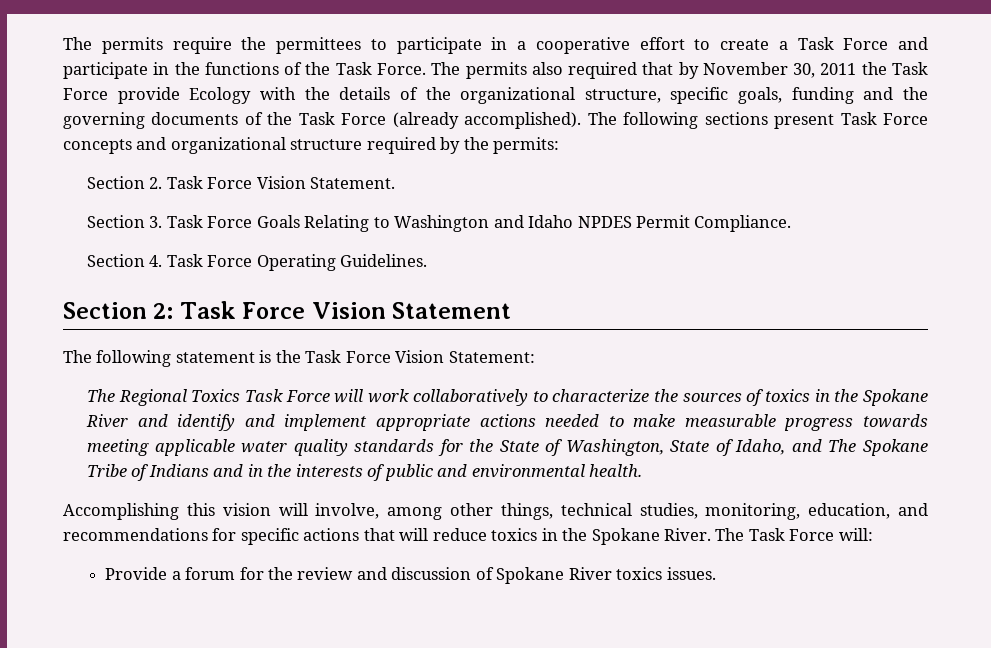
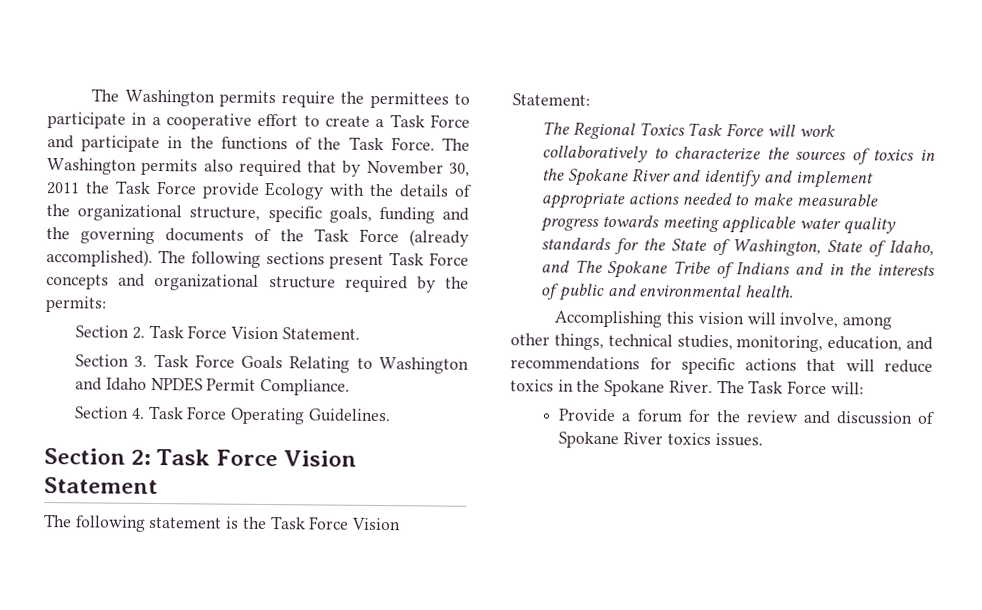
- The permits require the permittees to participate in a cooperative effort to create a Task Force and participate in the functions of the Task Force.
+ The Washington permits require the permittees to participate in a cooperative effort to create a Task Force and participate in the functions of the Task Force.
- The permits also required that by November 30, 2011 the Task Force provide Ecology with the details of the organizational structure, specific goals, funding and the governing documents of the Task Force (already accomplished).
+ The Washington permits also required that by November 30, 2011 the Task Force provide Ecology with the details of the organizational structure, specific goals, funding and the governing documents of the Task Force (already accomplished).

